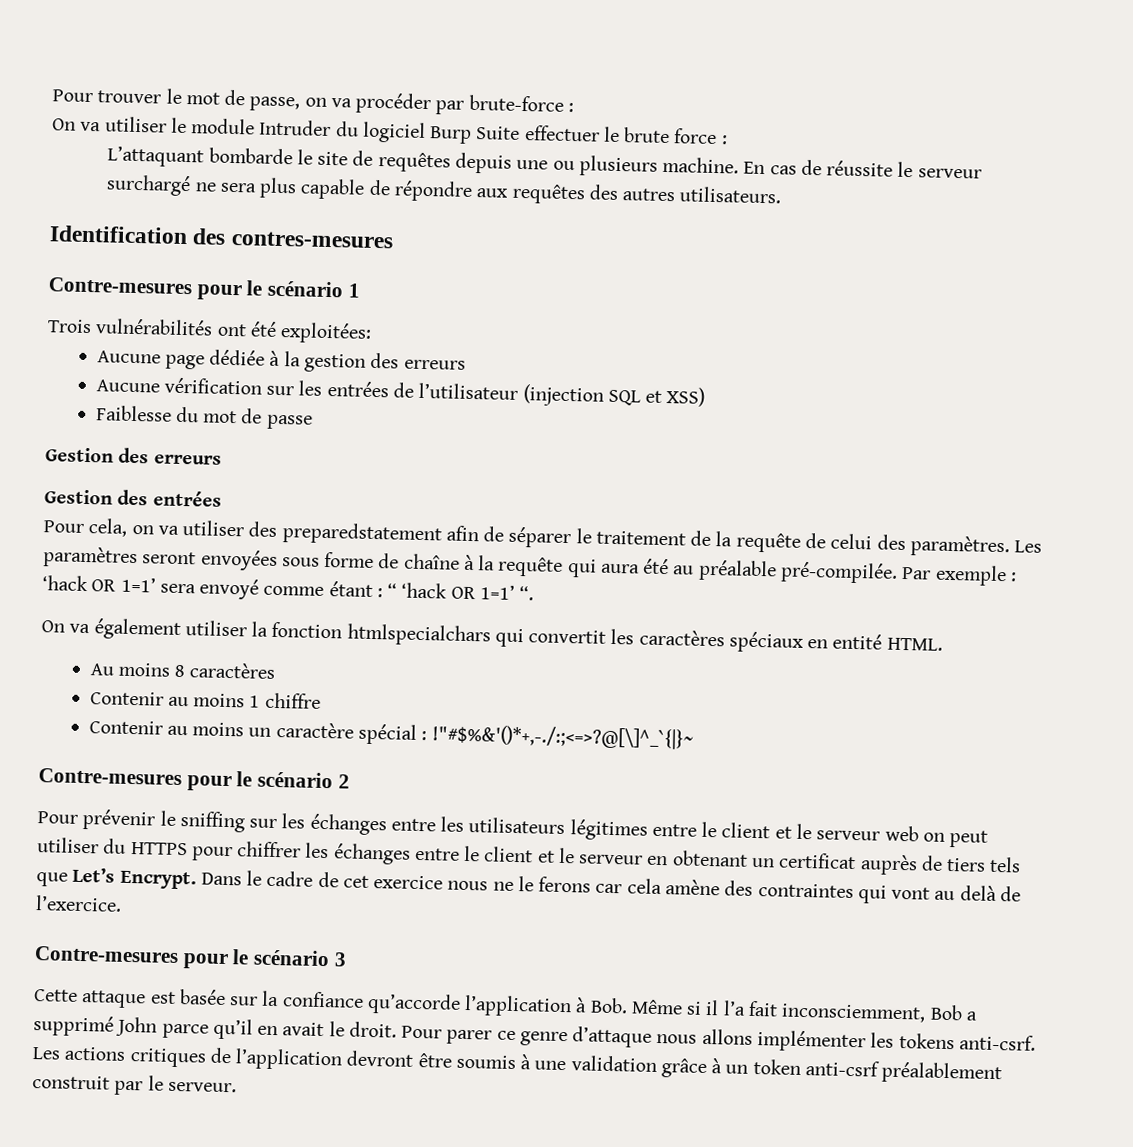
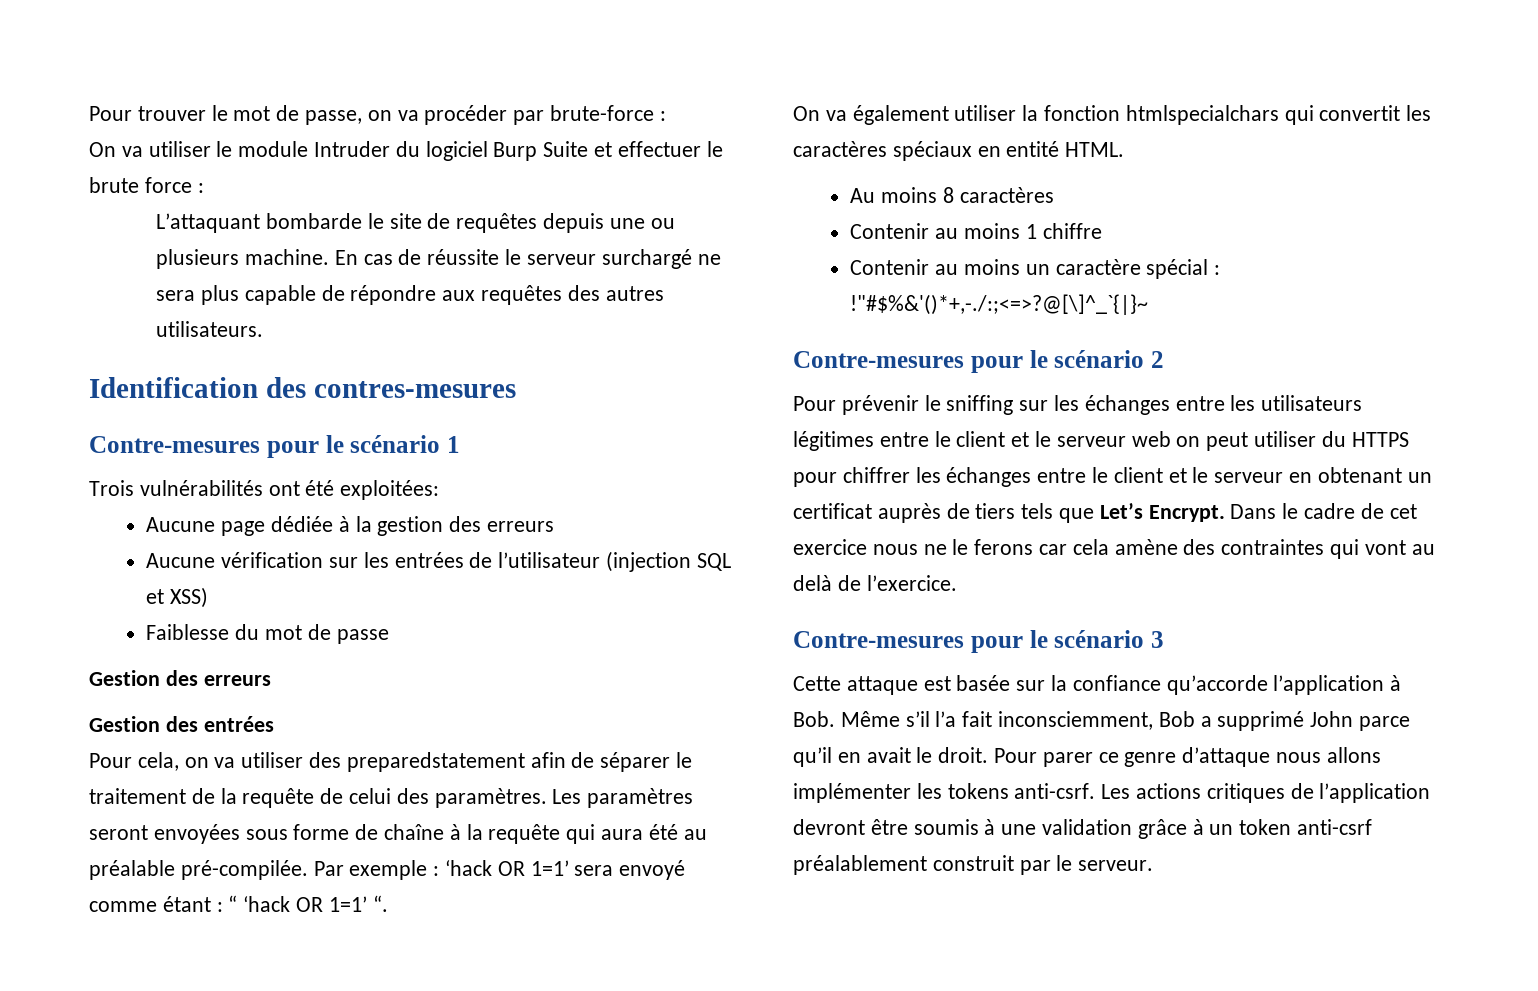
- On va utiliser le module Intruder du logiciel Burp Suite effectuer le brute force :
+ On va utiliser le module Intruder du logiciel Burp Suite et effectuer le brute force :
- Cette attaque est basée sur la confiance qu’accorde l’application à Bob. Même si il l’a fait inconsciemment, Bob a supprimé John parce qu’il en avait le droit.
+ Cette attaque est basée sur la confiance qu’accorde l’application à Bob. Même s’il l’a fait inconsciemment, Bob a supprimé John parce qu’il en avait le droit.

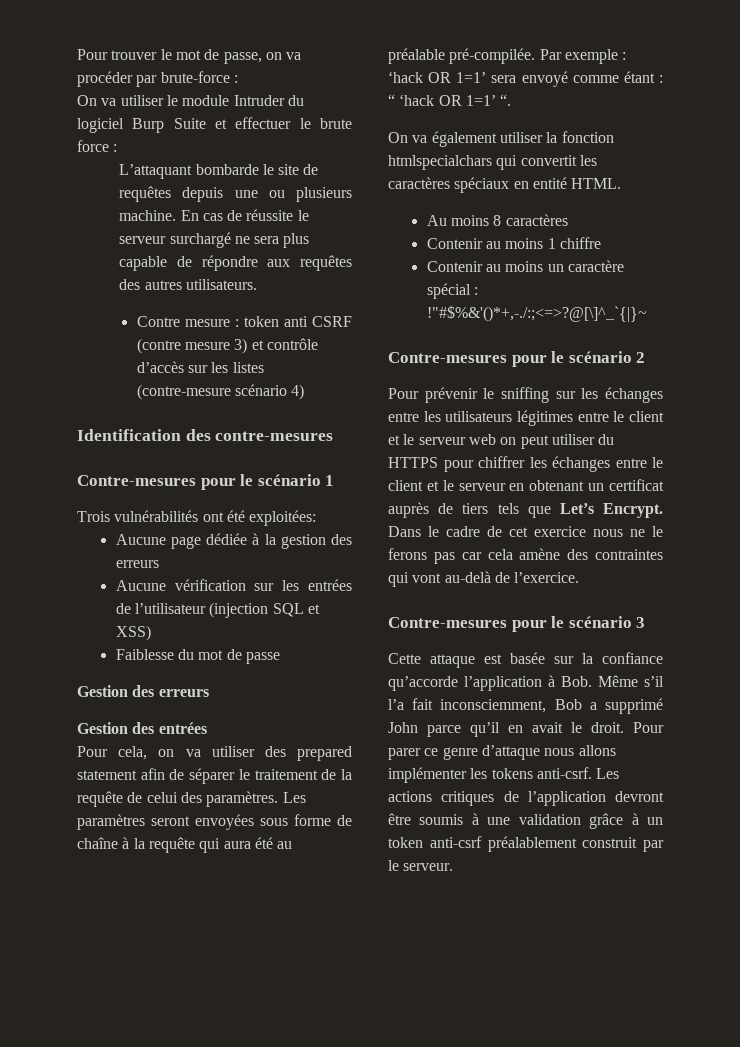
+ Contre mesure : token anti CSRF (contre mesure 3) et contrôle d’accès sur les listes (contre-mesure scénario 4)
- Identification des contres-mesures
+ Identification des contre-mesures
- Pour cela, on va utiliser des preparedstatement afin de séparer le traitement de la requête de celui des paramètres.
+ Pour cela, on va utiliser des prepared statement afin de séparer le traitement de la requête de celui des paramètres.
- Dans le cadre de cet exercice nous ne le ferons car cela amène des contraintes qui vont au delà de l’exercice.
+ Dans le cadre de cet exercice nous ne le ferons pas car cela amène des contraintes qui vont au-delà de l’exercice.

